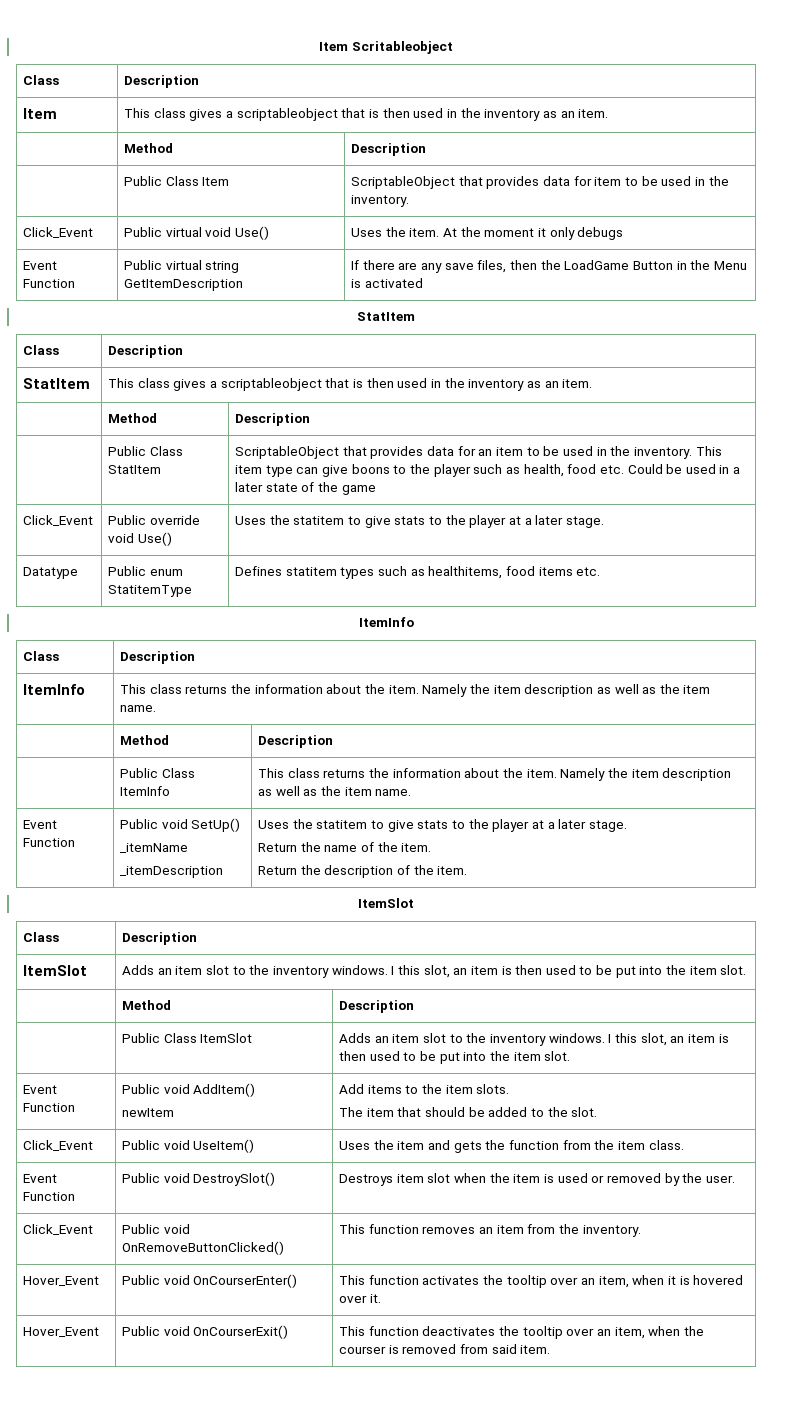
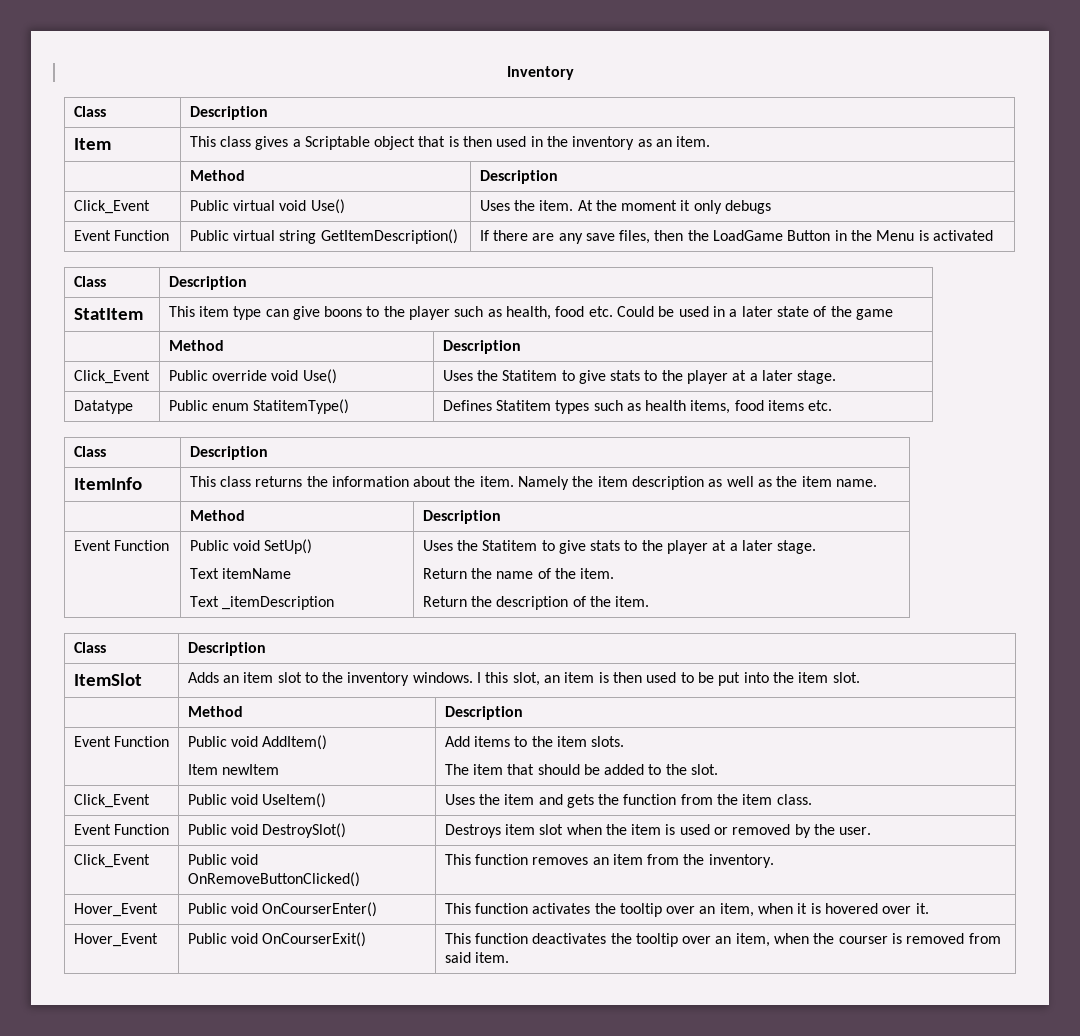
- Item Scritableobject
+ Inventory
- Item | This class gives a scriptableobject that is then used in the inventory as an item.
+ Item | This class gives a Scriptable object that is then used in the inventory as an item.
- | Public Class Item | ScriptableObject that provides data for item to be used in the inventory.
- Event Function | Public virtual string GetItemDescription | If there are any save files, then the LoadGame Button in the Menu is activated
- StatItem
+ Event Function | Public virtual string GetItemDescription() | If there are any save files, then the LoadGame Button in the Menu is activated
- StatItem | This class gives a scriptableobject that is then used in the inventory as an item.
+ StatItem | This item type can give boons to the player such as health, food etc. Could be used in a later state of the game
  | Method | Description
- | Public Class StatItem | ScriptableObject that provides data for an item to be used in the inventory. This item type can give boons to the player such as health, food etc. Could be used in a later state of the game
- Click_Event | Public override void Use() | Uses the statitem to give stats to the player at a later stage.
+ Click_Event | Public override void Use() | Uses the Statitem to give stats to the player at a later stage.
- Datatype | Public enum StatitemType | Defines statitem types such as healthitems, food items etc.
- ItemInfo
+ Datatype | Public enum StatitemType() | Defines Statitem types such as health items, food items etc.
- | Public Class ItemInfo | This class returns the information about the item. Namely the item description as well as the item name.
  Event Function | Public void SetUp()
- _itemName
- _itemDescription | Uses the statitem to give stats to the player at a later stage.
+ Text itemName
+ Text _itemDescription | Uses the Statitem to give stats to the player at a later stage.
  Return the name of the item.
  Return the description of the item.
- ItemSlot
- | Public Class ItemSlot | Adds an item slot to the inventory windows. I this slot, an item is then used to be put into the item slot.
  Event Function | Public void AddItem()
- newItem | Add items to the item slots.
+ Item newItem | Add items to the item slots.

